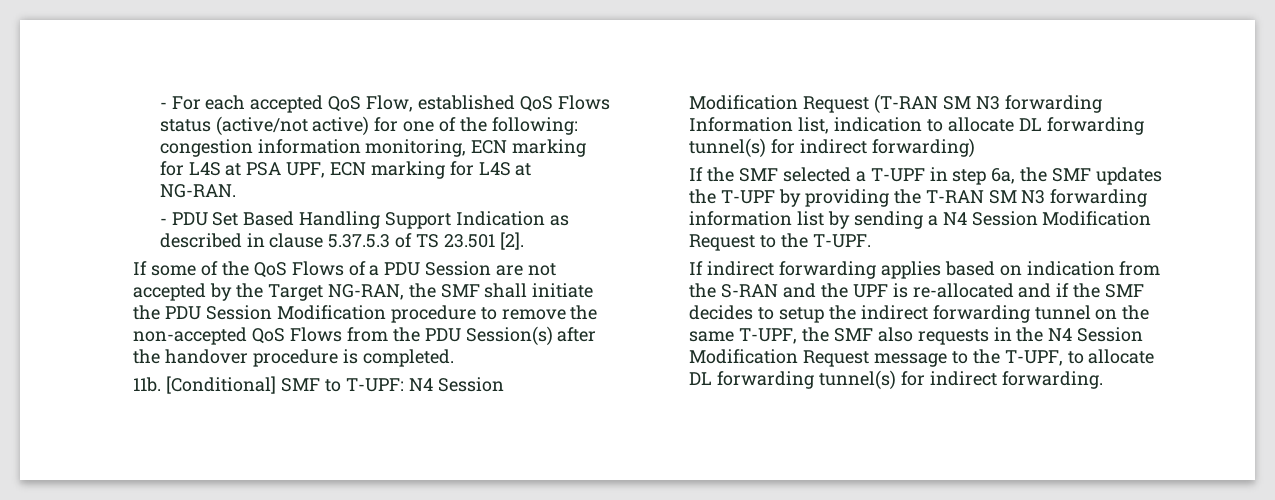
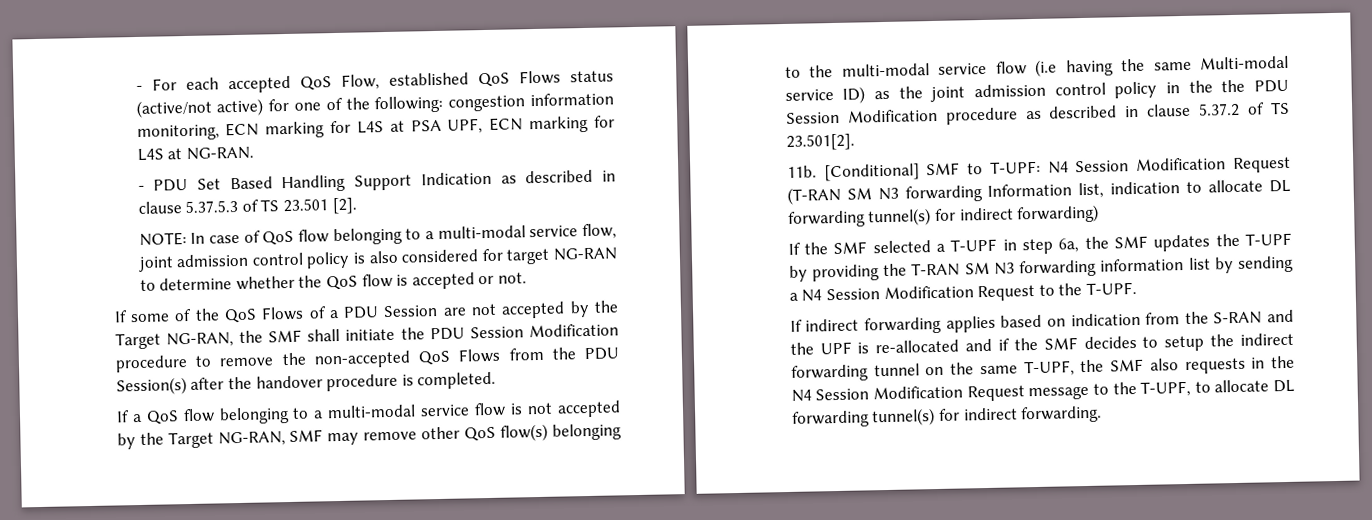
+ NOTE: In case of QoS flow belonging to a multi-modal service flow, joint admission control policy is also considered for target NG-RAN to determine whether the QoS flow is accepted or not.
+ If a QoS flow belonging to a multi-modal service flow is not accepted by the Target NG-RAN, SMF may remove other QoS flow(s) belonging to the multi-modal service flow (i.e having the same Multi-modal service ID) as the joint admission control policy in the the PDU Session Modification procedure as described in clause 5.37.2 of TS 23.501[2].

